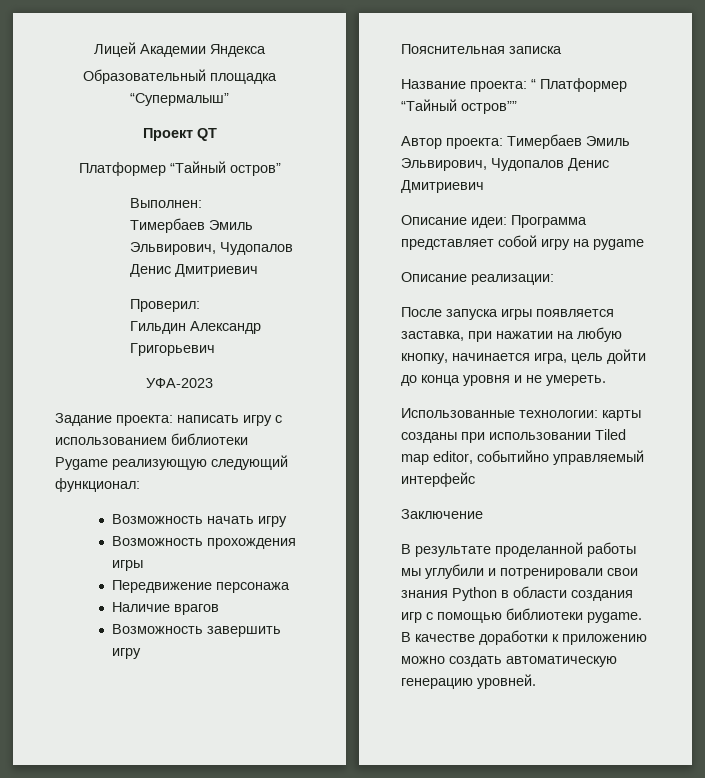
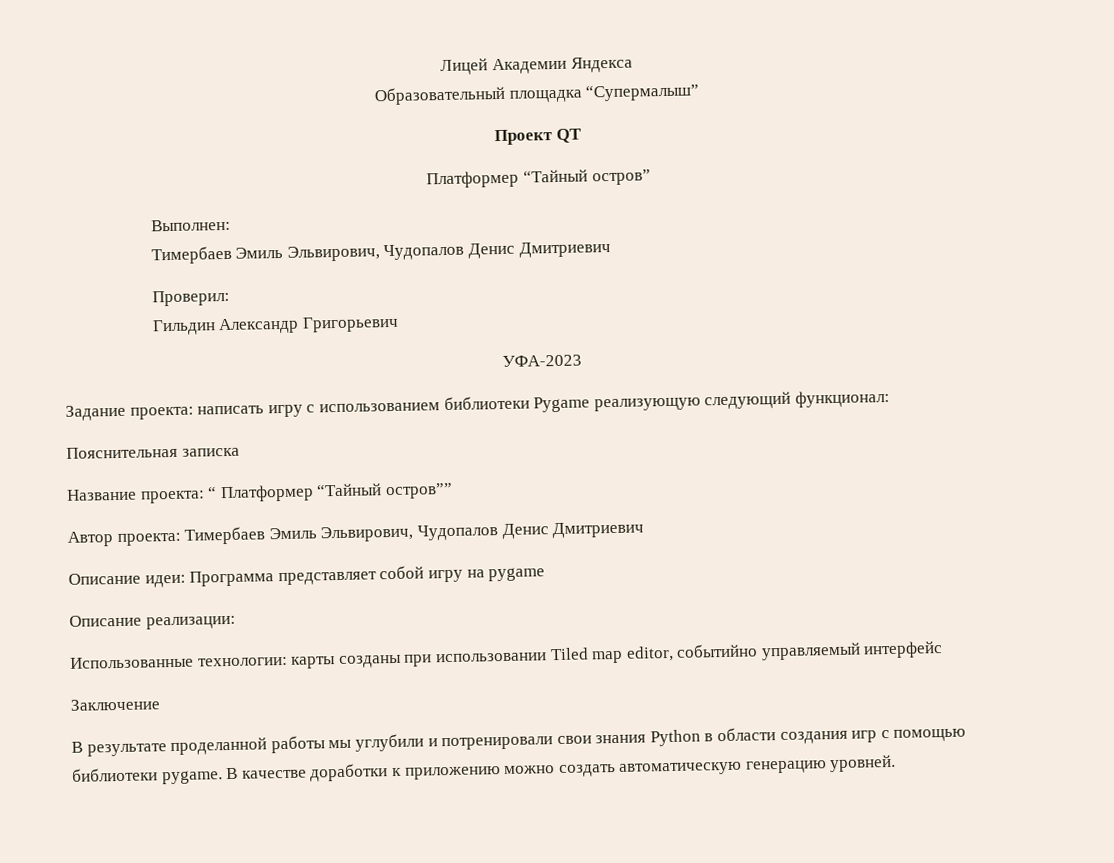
- Возможность начать игру
- Возможность прохождения игры
- Передвижение персонажа
- Наличие врагов
- Возможность завершить игру
- После запуска игры появляется заставка, при нажатии на любую кнопку, начинается игра, цель дойти до конца уровня и не умереть.

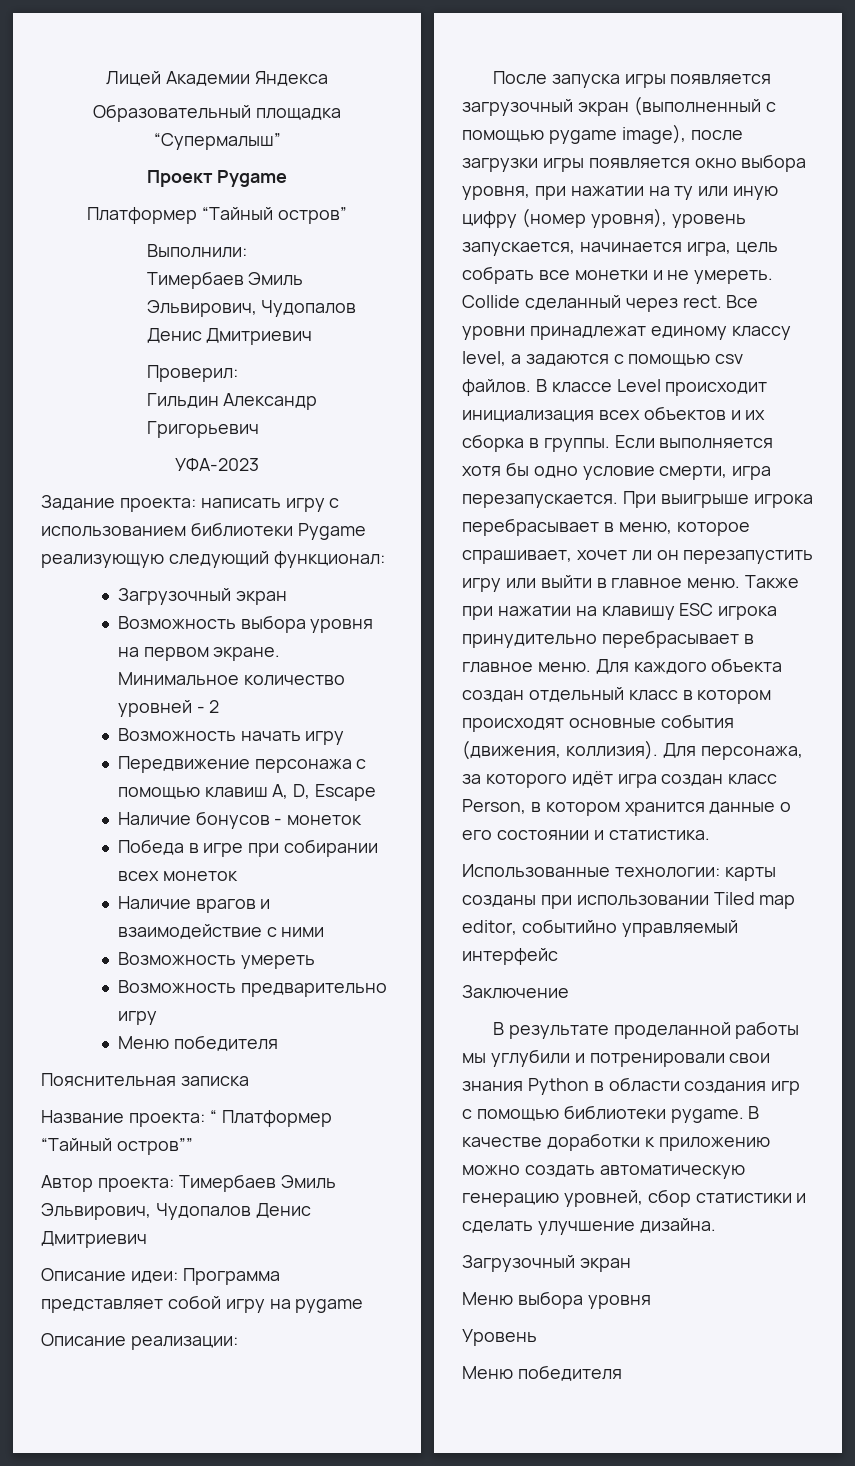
- Проект QT
+ Проект Pygame
- Выполнен:
+ Выполнили:
  Задание проекта: написать игру с использованием библиотеки Pygame реализующую следующий функционал:
+ Загрузочный экран
+ Возможность выбора уровня на первом экране. Минимальное количество уровней - 2
+ Возможность начать игру
+ Передвижение персонажа с помощью клавиш A, D, Escape
+ Наличие бонусов - монеток
+ Победа в игре при собирании всех монеток
+ Наличие врагов и взаимодействие с ними
+ Возможность умереть
+ Возможность предварительно игру
+ Меню победителя
+ После запуска игры появляется загрузочный экран (выполненный с помощью pygame image), после загрузки игры появляется окно выбора уровня, при нажатии на ту или иную цифру (номер уровня), уровень запускается, начинается игра, цель собрать все монетки и не умереть. Collide сделанный через rect. Все уровни принадлежат единому классу level, а задаются с помощью csv файлов. В классе Level происходит инициализация всех объектов и их сборка в группы. Если выполняется хотя бы одно условие смерти, игра перезапускается. При выигрыше игрока перебрасывает в меню, которое спрашивает, хочет ли он перезапустить игру или выйти в главное меню. Также при нажатии на клавишу ESC игрока принудительно перебрасывает в главное меню. Для каждого объекта создан отдельный класс в котором происходят основные события (движения, коллизия). Для персонажа, за которого идёт игра создан класс Person, в котором хранится данные о его состоянии и статистика.
- В качестве доработки к приложению можно создать автоматическую генерацию уровней.
+ В качестве доработки к приложению можно создать автоматическую генерацию уровней, сбор статистики и сделать улучшение дизайна.
+ Загрузочный экран
+ Меню выбора уровня
+ Уровень
+ Меню победителя

